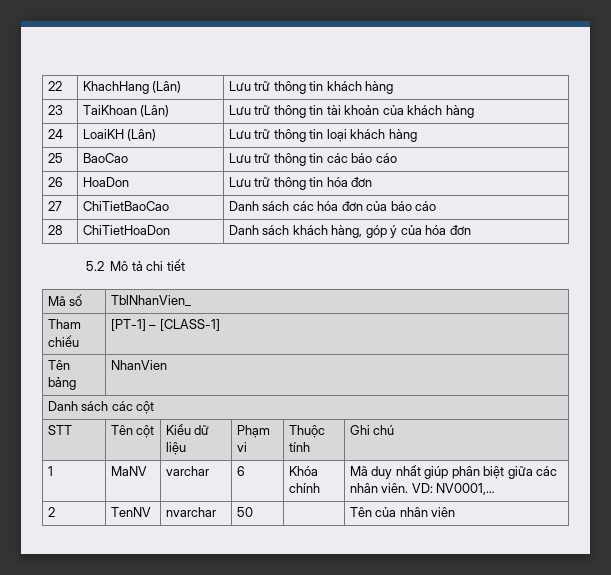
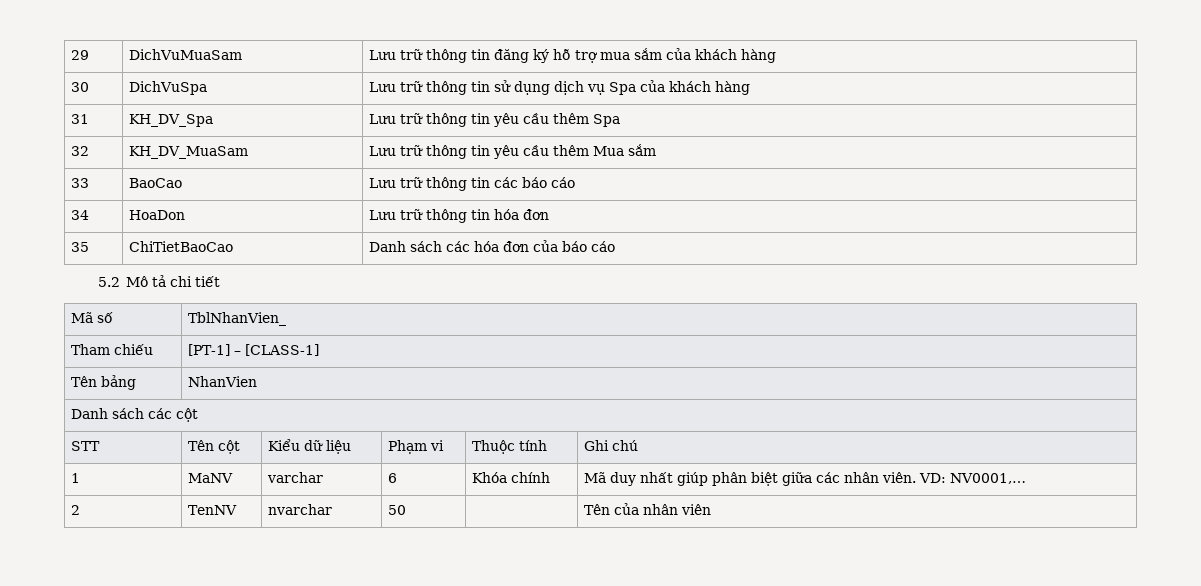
- 22 | KhachHang (Lân) | Lưu trữ thông tin khách hàng
- 23 | TaiKhoan (Lân) | Lưu trữ thông tin tài khoản của khách hàng
- 24 | LoaiKH (Lân) | Lưu trữ thông tin loại khách hàng
- 25 | BaoCao | Lưu trữ thông tin các báo cáo
+ 29 | DichVuMuaSam | Lưu trữ thông tin đăng ký hỗ trợ mua sắm của khách hàng
+ 30 | DichVuSpa | Lưu trữ thông tin sử dụng dịch vụ Spa của khách hàng
+ 31 | KH_DV_Spa | Lưu trữ thông tin yêu cầu thêm Spa
+ 32 | KH_DV_MuaSam | Lưu trữ thông tin yêu cầu thêm Mua sắm
+ 33 | BaoCao | Lưu trữ thông tin các báo cáo
- 26 | HoaDon | Lưu trữ thông tin hóa đơn
+ 34 | HoaDon | Lưu trữ thông tin hóa đơn
- 27 | ChiTietBaoCao | Danh sách các hóa đơn của báo cáo
+ 35 | ChiTietBaoCao | Danh sách các hóa đơn của báo cáo
- 28 | ChiTietHoaDon | Danh sách khách hàng, góp ý của hóa đơn

